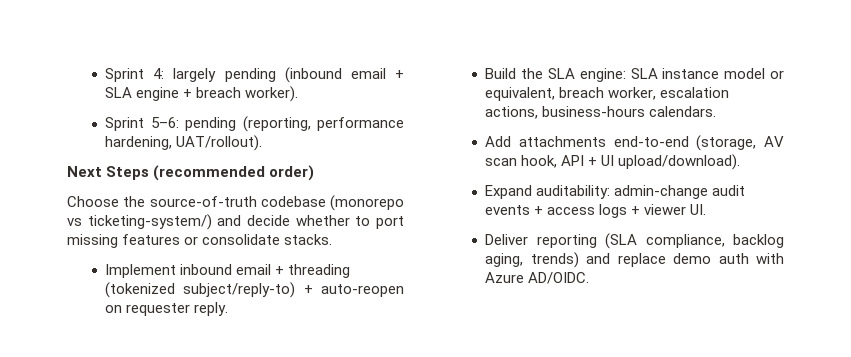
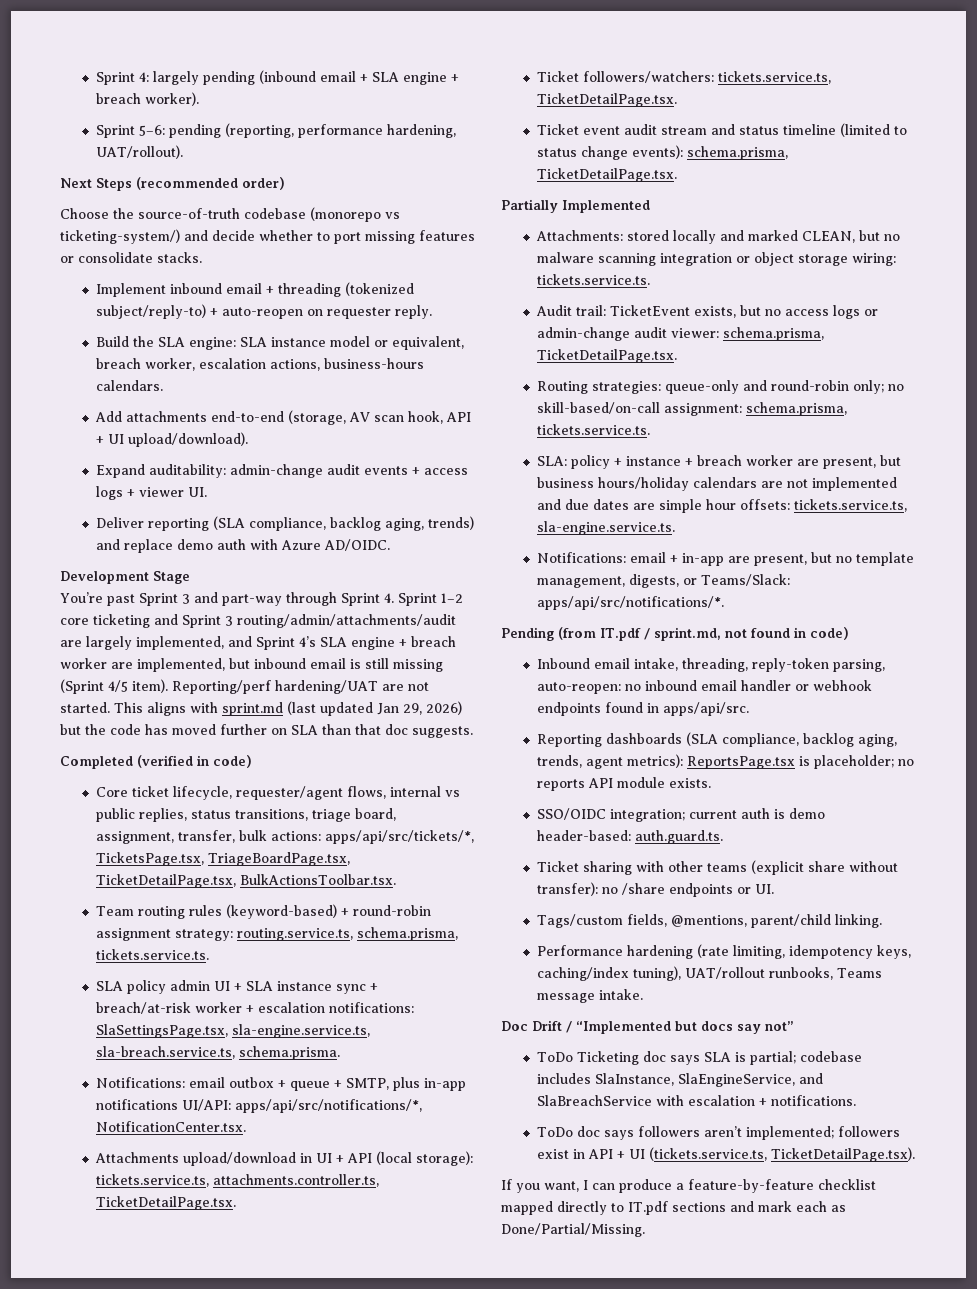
+ Development Stage
+ You’re past Sprint 3 and part-way through Sprint 4. Sprint 1–2 core ticketing and Sprint 3 routing/admin/attachments/audit are largely implemented, and Sprint 4’s SLA engine + breach worker are implemented, but inbound email is still missing (Sprint 4/5 item). Reporting/perf hardening/UAT are not started. This aligns with sprint.md (last updated Jan 29, 2026) but the code has moved further on SLA than that doc suggests.
+ Completed (verified in code)
+ Core ticket lifecycle, requester/agent flows, internal vs public replies, status transitions, triage board, assignment, transfer, bulk actions: apps/api/src/tickets/*, TicketsPage.tsx, TriageBoardPage.tsx, TicketDetailPage.tsx, BulkActionsToolbar.tsx.
+ Team routing rules (keyword-based) + round-robin assignment strategy: routing.service.ts, schema.prisma, tickets.service.ts.
+ SLA policy admin UI + SLA instance sync + breach/at-risk worker + escalation notifications: SlaSettingsPage.tsx, sla-engine.service.ts, sla-breach.service.ts, schema.prisma.
+ Notifications: email outbox + queue + SMTP, plus in-app notifications UI/API: apps/api/src/notifications/*, NotificationCenter.tsx.
+ Attachments upload/download in UI + API (local storage): tickets.service.ts, attachments.controller.ts, TicketDetailPage.tsx.
+ Ticket followers/watchers: tickets.service.ts, TicketDetailPage.tsx.
+ Ticket event audit stream and status timeline (limited to status change events): schema.prisma, TicketDetailPage.tsx.
+ Partially Implemented
+ Attachments: stored locally and marked CLEAN, but no malware scanning integration or object storage wiring: tickets.service.ts.
+ Audit trail: TicketEvent exists, but no access logs or admin-change audit viewer: schema.prisma, TicketDetailPage.tsx.
+ Routing strategies: queue-only and round-robin only; no skill-based/on-call assignment: schema.prisma, tickets.service.ts.
+ SLA: policy + instance + breach worker are present, but business hours/holiday calendars are not implemented and due dates are simple hour offsets: tickets.service.ts, sla-engine.service.ts.
+ Notifications: email + in-app are present, but no template management, digests, or Teams/Slack: apps/api/src/notifications/*.
+ Pending (from IT.pdf / sprint.md, not found in code)
+ Inbound email intake, threading, reply-token parsing, auto-reopen: no inbound email handler or webhook endpoints found in apps/api/src.
+ Reporting dashboards (SLA compliance, backlog aging, trends, agent metrics): ReportsPage.tsx is placeholder; no reports API module exists.
+ SSO/OIDC integration; current auth is demo header-based: auth.guard.ts.
+ Ticket sharing with other teams (explicit share without transfer): no /share endpoints or UI.
+ Tags/custom fields, @mentions, parent/child linking.
+ Performance hardening (rate limiting, idempotency keys, caching/index tuning), UAT/rollout runbooks, Teams message intake.
+ Doc Drift / “Implemented but docs say not”
+ ToDo Ticketing doc says SLA is partial; codebase includes SlaInstance, SlaEngineService, and SlaBreachService with escalation + notifications.
+ ToDo doc says followers aren’t implemented; followers exist in API + UI (tickets.service.ts, TicketDetailPage.tsx).
+ If you want, I can produce a feature-by-feature checklist mapped directly to IT.pdf sections and mark each as Done/Partial/Missing.

